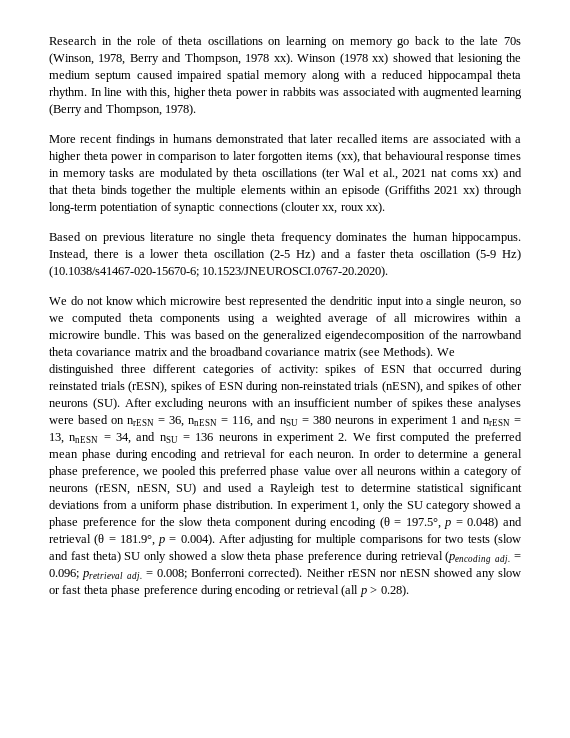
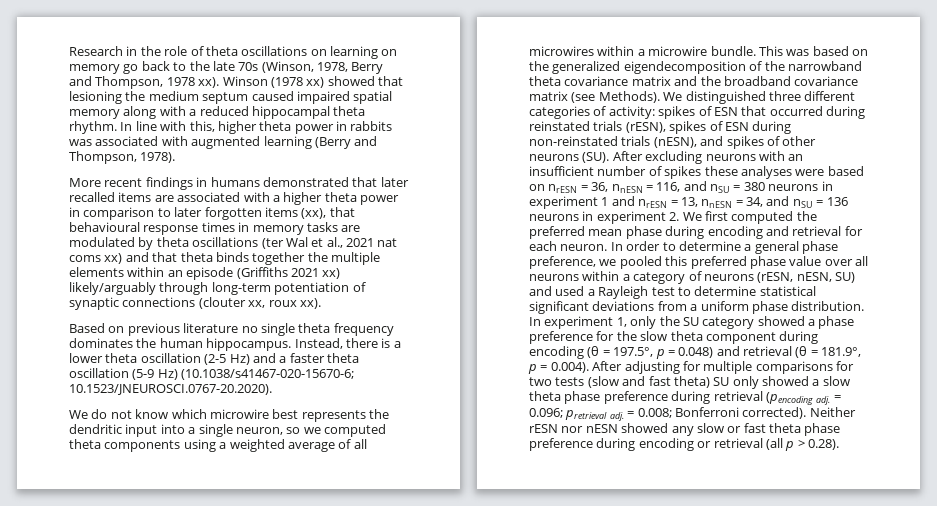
- More recent findings in humans demonstrated that later recalled items are associated with a higher theta power in comparison to later forgotten items (xx), that behavioural response times in memory tasks are modulated by theta oscillations (ter Wal et al., 2021 nat coms xx) and that theta binds together the multiple elements within an episode (Griffiths 2021 xx) through long-term potentiation of synaptic connections (clouter xx, roux xx).
+ More recent findings in humans demonstrated that later recalled items are associated with a higher theta power in comparison to later forgotten items (xx), that behavioural response times in memory tasks are modulated by theta oscillations (ter Wal et al., 2021 nat coms xx) and that theta binds together the multiple elements within an episode (Griffiths 2021 xx) likely/arguably through long-term potentiation of synaptic connections (clouter xx, roux xx).
- We do not know which microwire best represented the dendritic input into a single neuron, so we computed theta components using a weighted average of all microwires within a microwire bundle.
+ We do not know which microwire best represents the dendritic input into a single neuron, so we computed theta components using a weighted average of all microwires within a microwire bundle.

